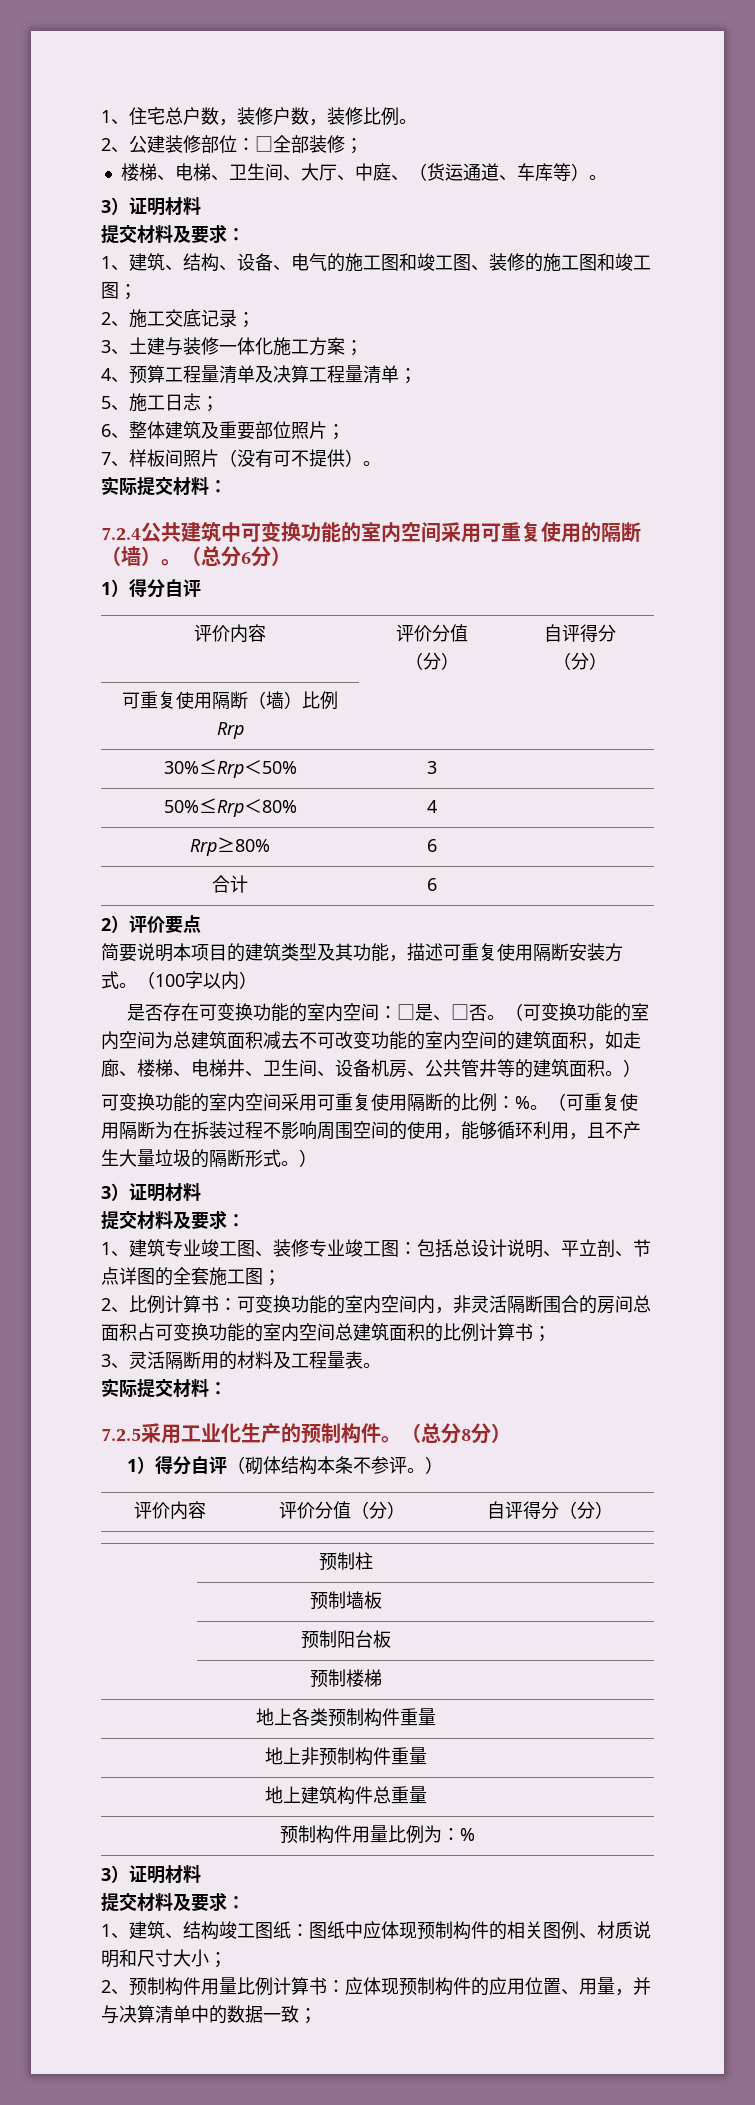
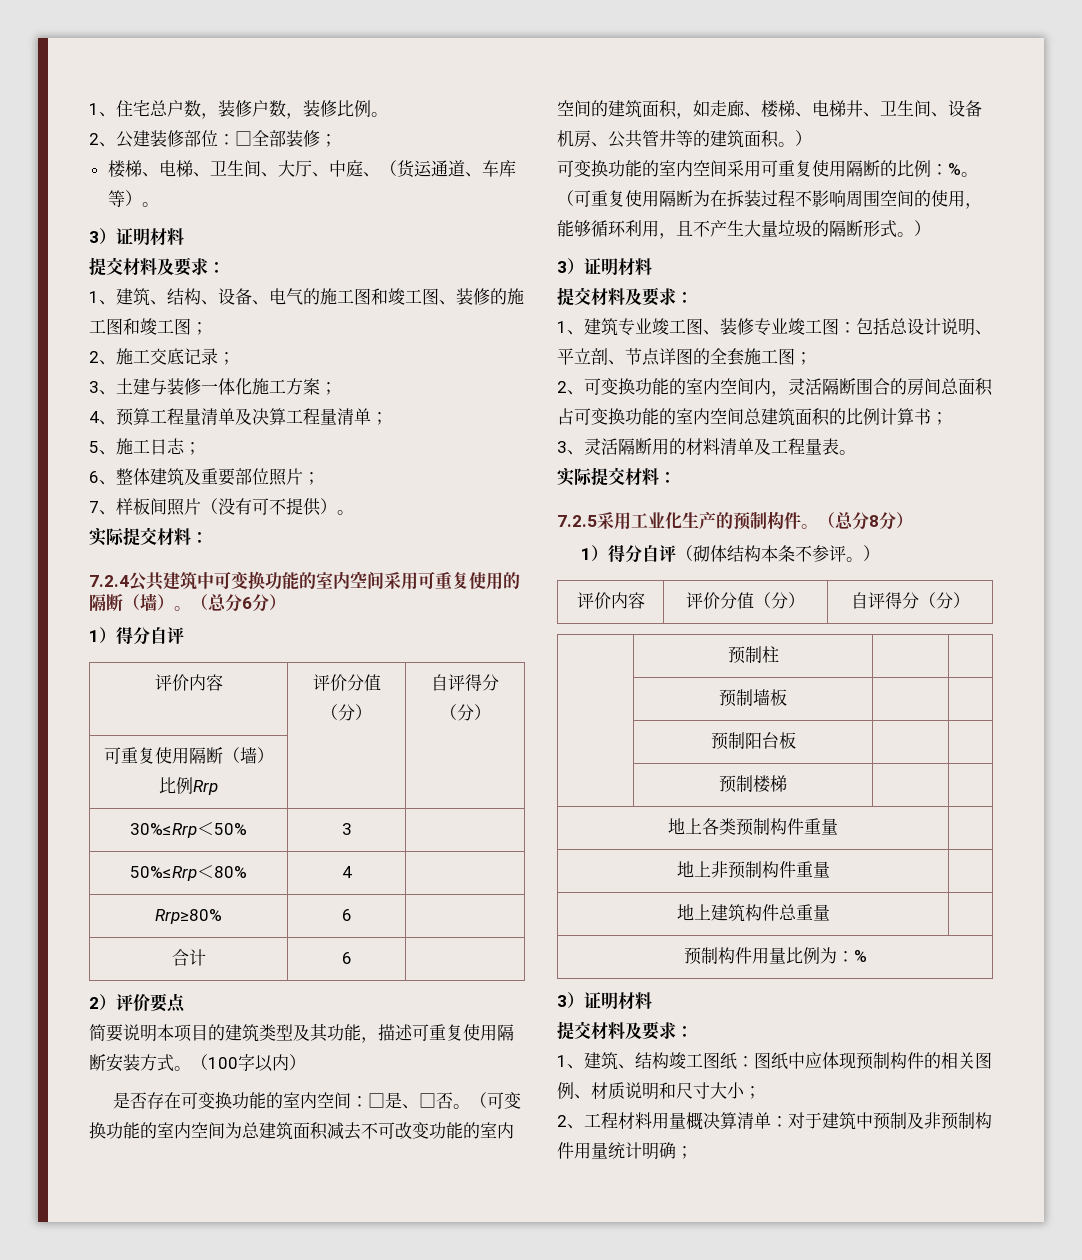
- 2、比例计算书：可变换功能的室内空间内，非灵活隔断围合的房间总面积占可变换功能的室内空间总建筑面积的比例计算书；
+ 2、可变换功能的室内空间内，灵活隔断围合的房间总面积占可变换功能的室内空间总建筑面积的比例计算书；
- 3、灵活隔断用的材料及工程量表。
+ 3、灵活隔断用的材料清单及工程量表。
- 2、预制构件用量比例计算书：应体现预制构件的应用位置、用量，并与决算清单中的数据一致；
+ 2、工程材料用量概决算清单：对于建筑中预制及非预制构件用量统计明确；

